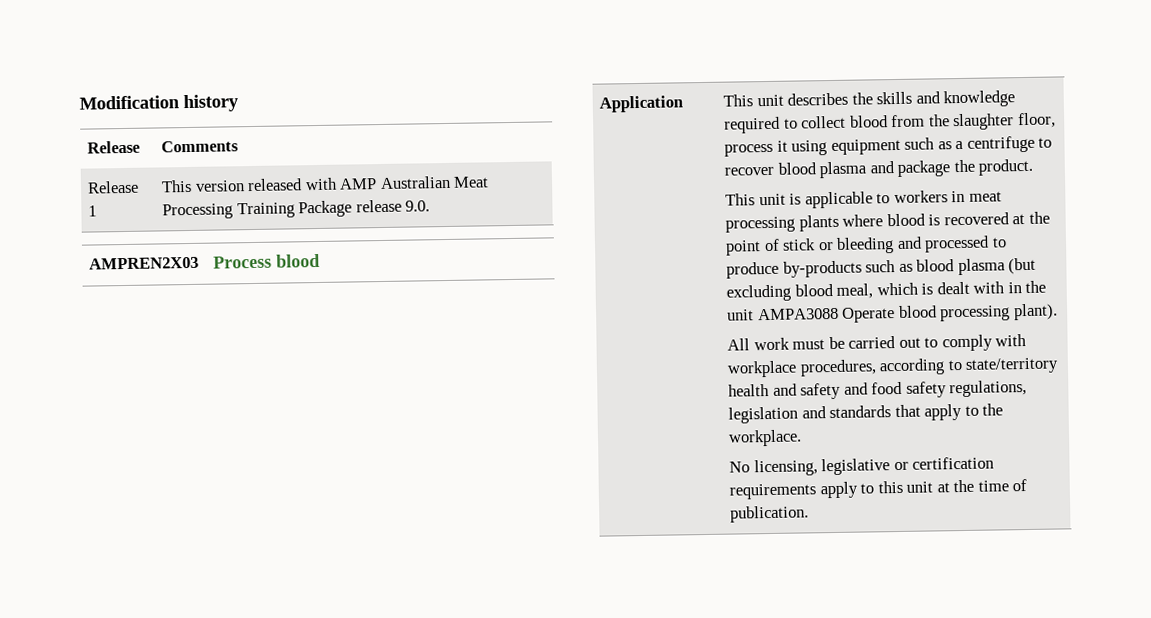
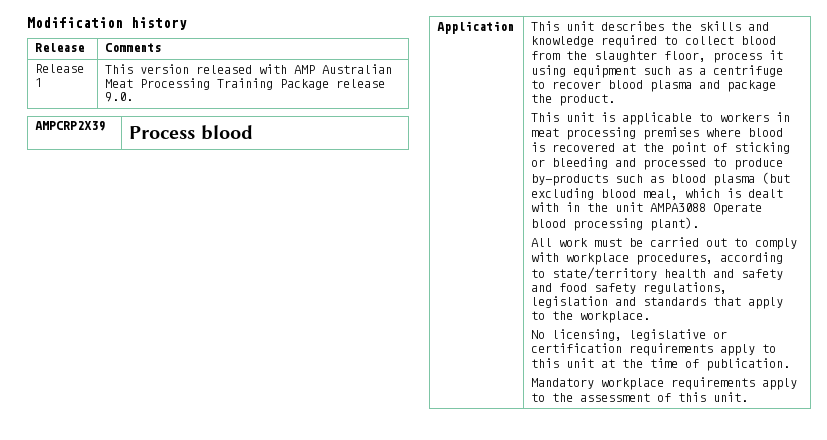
- AMPREN2X03 | Process blood
+ AMPCRP2X39 | Process blood
- This unit is applicable to workers in meat processing plants where blood is recovered at the point of stick or bleeding and processed to produce by-products such as blood plasma (but excluding blood meal, which is dealt with in the unit AMPA3088 Operate blood processing plant).
+ This unit is applicable to workers in meat processing premises where blood is recovered at the point of sticking or bleeding and processed to produce by-products such as blood plasma (but excluding blood meal, which is dealt with in the unit AMPA3088 Operate blood processing plant).
+ Mandatory workplace requirements apply to the assessment of this unit.

